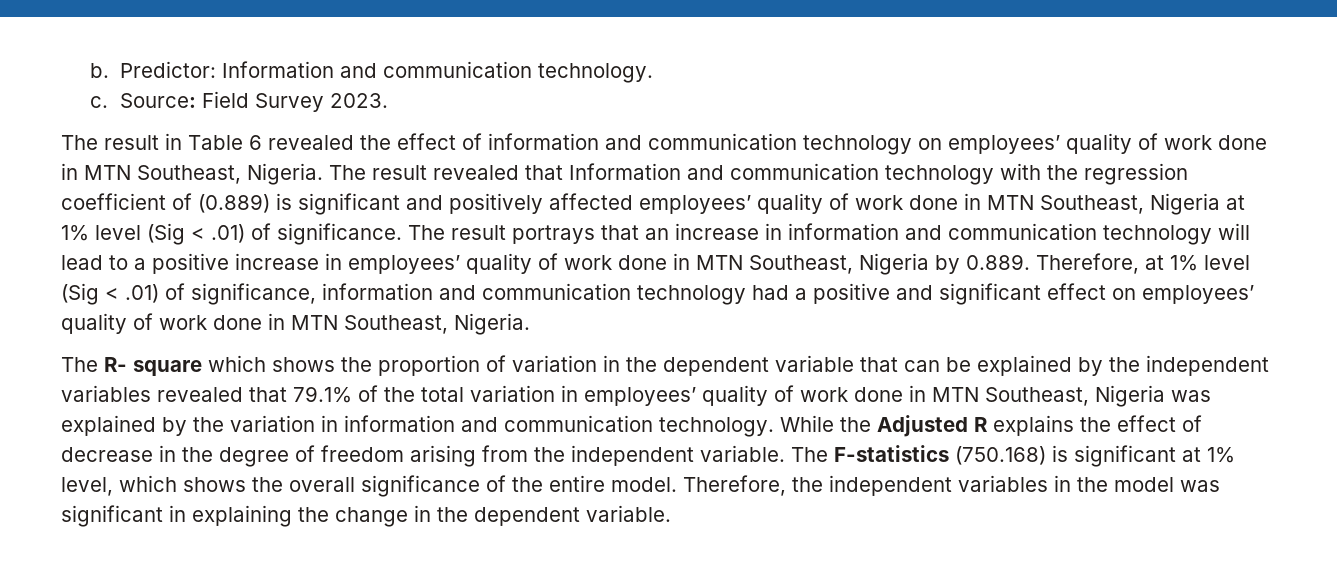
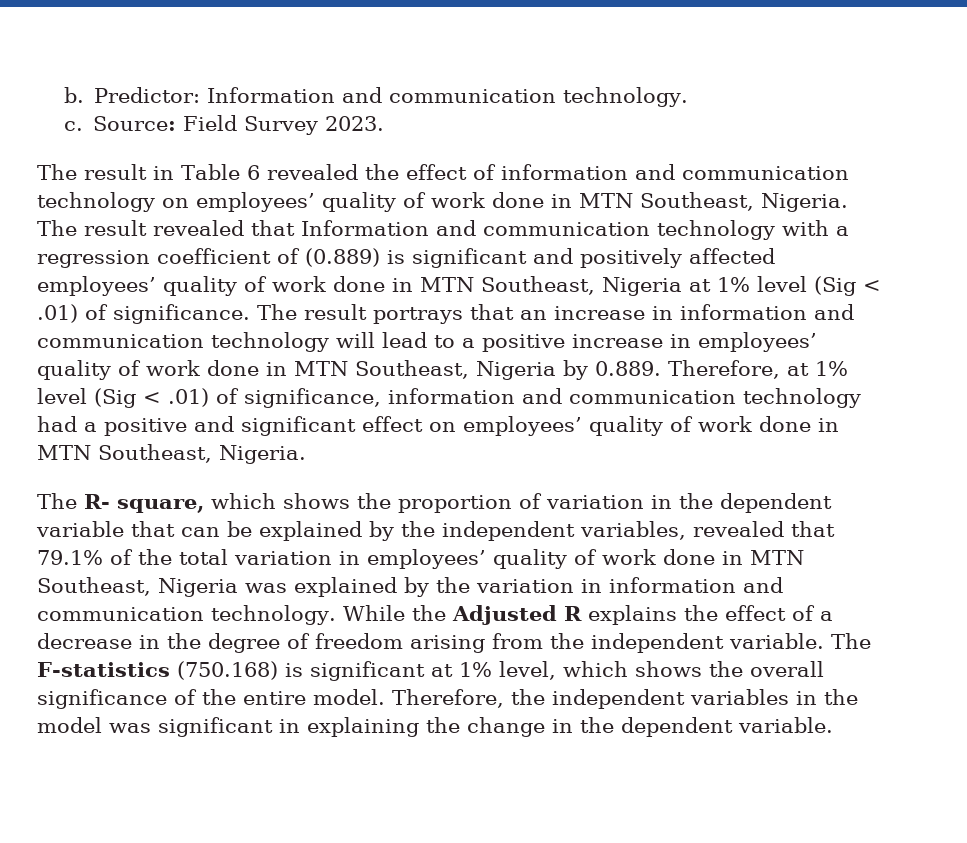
- The result revealed that Information and communication technology with the regression coefficient of (0.889) is significant and positively affected employees’ quality of work done in MTN Southeast, Nigeria at 1% level (Sig < .01) of significance.
+ The result revealed that Information and communication technology with a regression coefficient of (0.889) is significant and positively affected employees’ quality of work done in MTN Southeast, Nigeria at 1% level (Sig < .01) of significance.
- The R- square which shows the proportion of variation in the dependent variable that can be explained by the independent variables revealed that 79.1% of the total variation in employees’ quality of work done in MTN Southeast, Nigeria was explained by the variation in information and communication technology.
+ The R- square, which shows the proportion of variation in the dependent variable that can be explained by the independent variables, revealed that 79.1% of the total variation in employees’ quality of work done in MTN Southeast, Nigeria was explained by the variation in information and communication technology.
- While the Adjusted R explains the effect of decrease in the degree of freedom arising from the independent variable.
+ While the Adjusted R explains the effect of a decrease in the degree of freedom arising from the independent variable.

